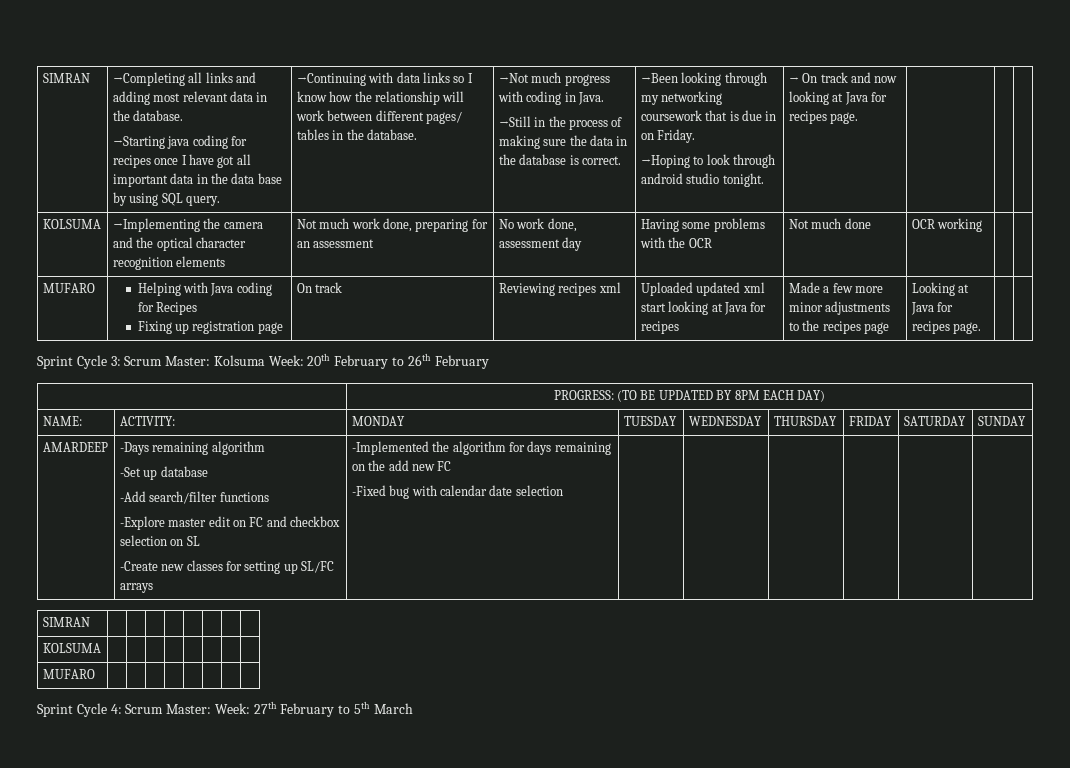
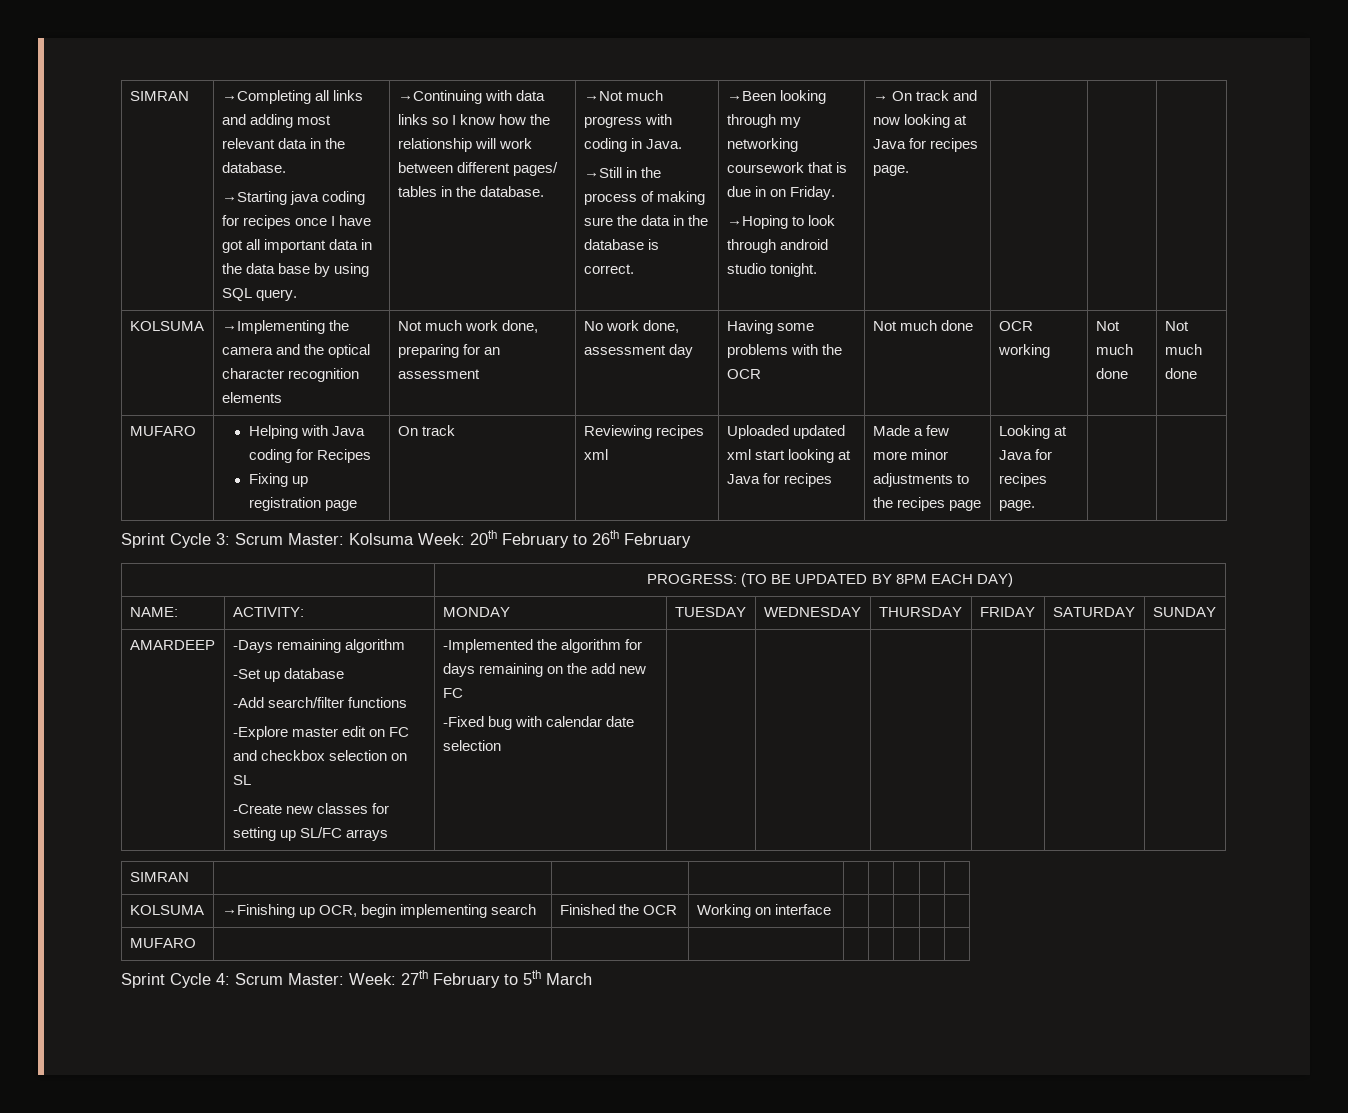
- KOLSUMA | →Implementing the camera and the optical character recognition elements | Not much work done, preparing for an assessment | No work done, assessment day | Having some problems with the OCR | Not much done | OCR working | |
+ KOLSUMA | →Implementing the camera and the optical character recognition elements | Not much work done, preparing for an assessment | No work done, assessment day | Having some problems with the OCR | Not much done | OCR working | Not much done | Not much done
- KOLSUMA | | | | | | | |
+ KOLSUMA | →Finishing up OCR, begin implementing search | Finished the OCR | Working on interface | | | | |

